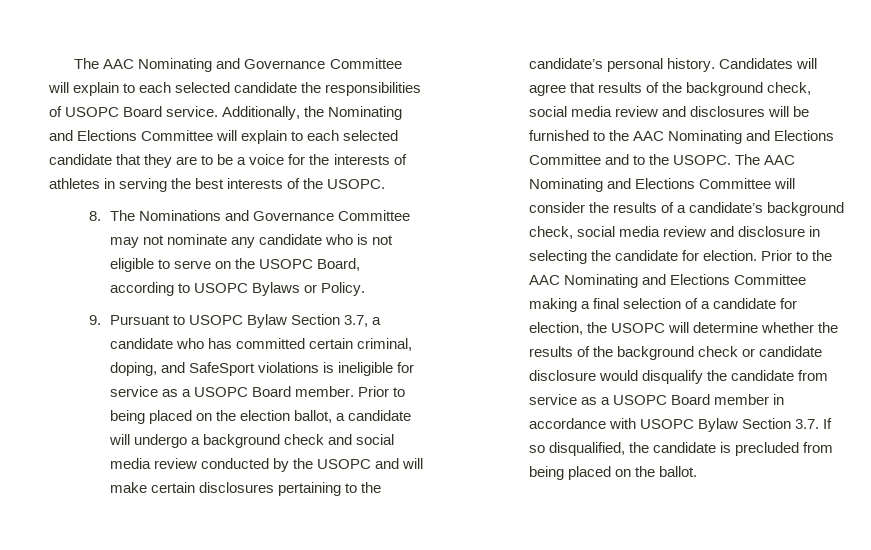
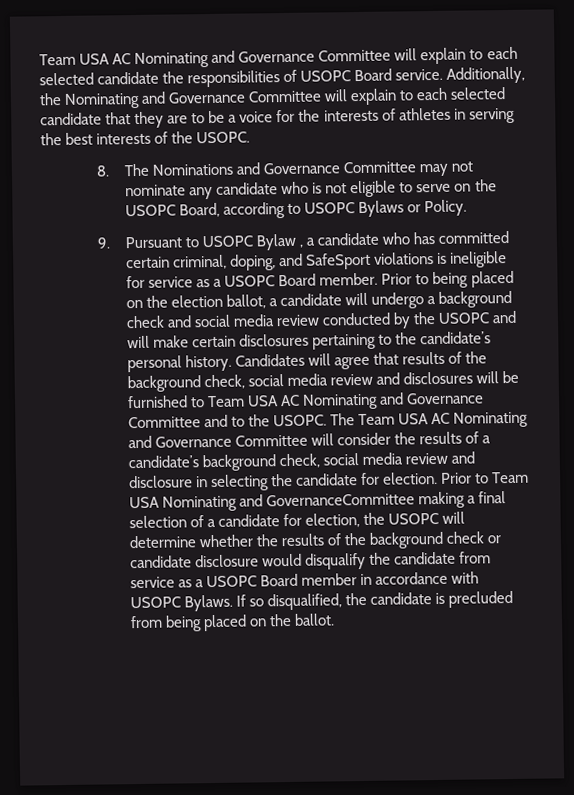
- The AAC Nominating and Governance Committee will explain to each selected candidate the responsibilities of USOPC Board service.
+ Team USA AC Nominating and Governance Committee will explain to each selected candidate the responsibilities of USOPC Board service.
- Additionally, the Nominating and Elections Committee will explain to each selected candidate that they are to be a voice for the interests of athletes in serving the best interests of the USOPC.
+ Additionally, the Nominating and Governance Committee will explain to each selected candidate that they are to be a voice for the interests of athletes in serving the best interests of the USOPC.
- 9. Pursuant to USOPC Bylaw Section 3.7, a candidate who has committed certain criminal, doping, and SafeSport violations is ineligible for service as a USOPC Board member.
+ 9. Pursuant to USOPC Bylaw , a candidate who has committed certain criminal, doping, and SafeSport violations is ineligible for service as a USOPC Board member.
- Candidates will agree that results of the background check, social media review and disclosures will be furnished to the AAC Nominating and Elections Committee and to the USOPC.
+ Candidates will agree that results of the background check, social media review and disclosures will be furnished to Team USA AC Nominating and Governance Committee and to the USOPC.
- The AAC Nominating and Elections Committee will consider the results of a candidate’s background check, social media review and disclosure in selecting the candidate for election.
+ The Team USA AC Nominating and Governance Committee will consider the results of a candidate’s background check, social media review and disclosure in selecting the candidate for election.
- Prior to the AAC Nominating and Elections Committee making a final selection of a candidate for election, the USOPC will determine whether the results of the background check or candidate disclosure would disqualify the candidate from service as a USOPC Board member in accordance with USOPC Bylaw Section 3.7. If so disqualified, the candidate is precluded from being placed on the ballot.
+ Prior to Team USA Nominating and GovernanceCommittee making a final selection of a candidate for election, the USOPC will determine whether the results of the background check or candidate disclosure would disqualify the candidate from service as a USOPC Board member in accordance with USOPC Bylaws. If so disqualified, the candidate is precluded from being placed on the ballot.

